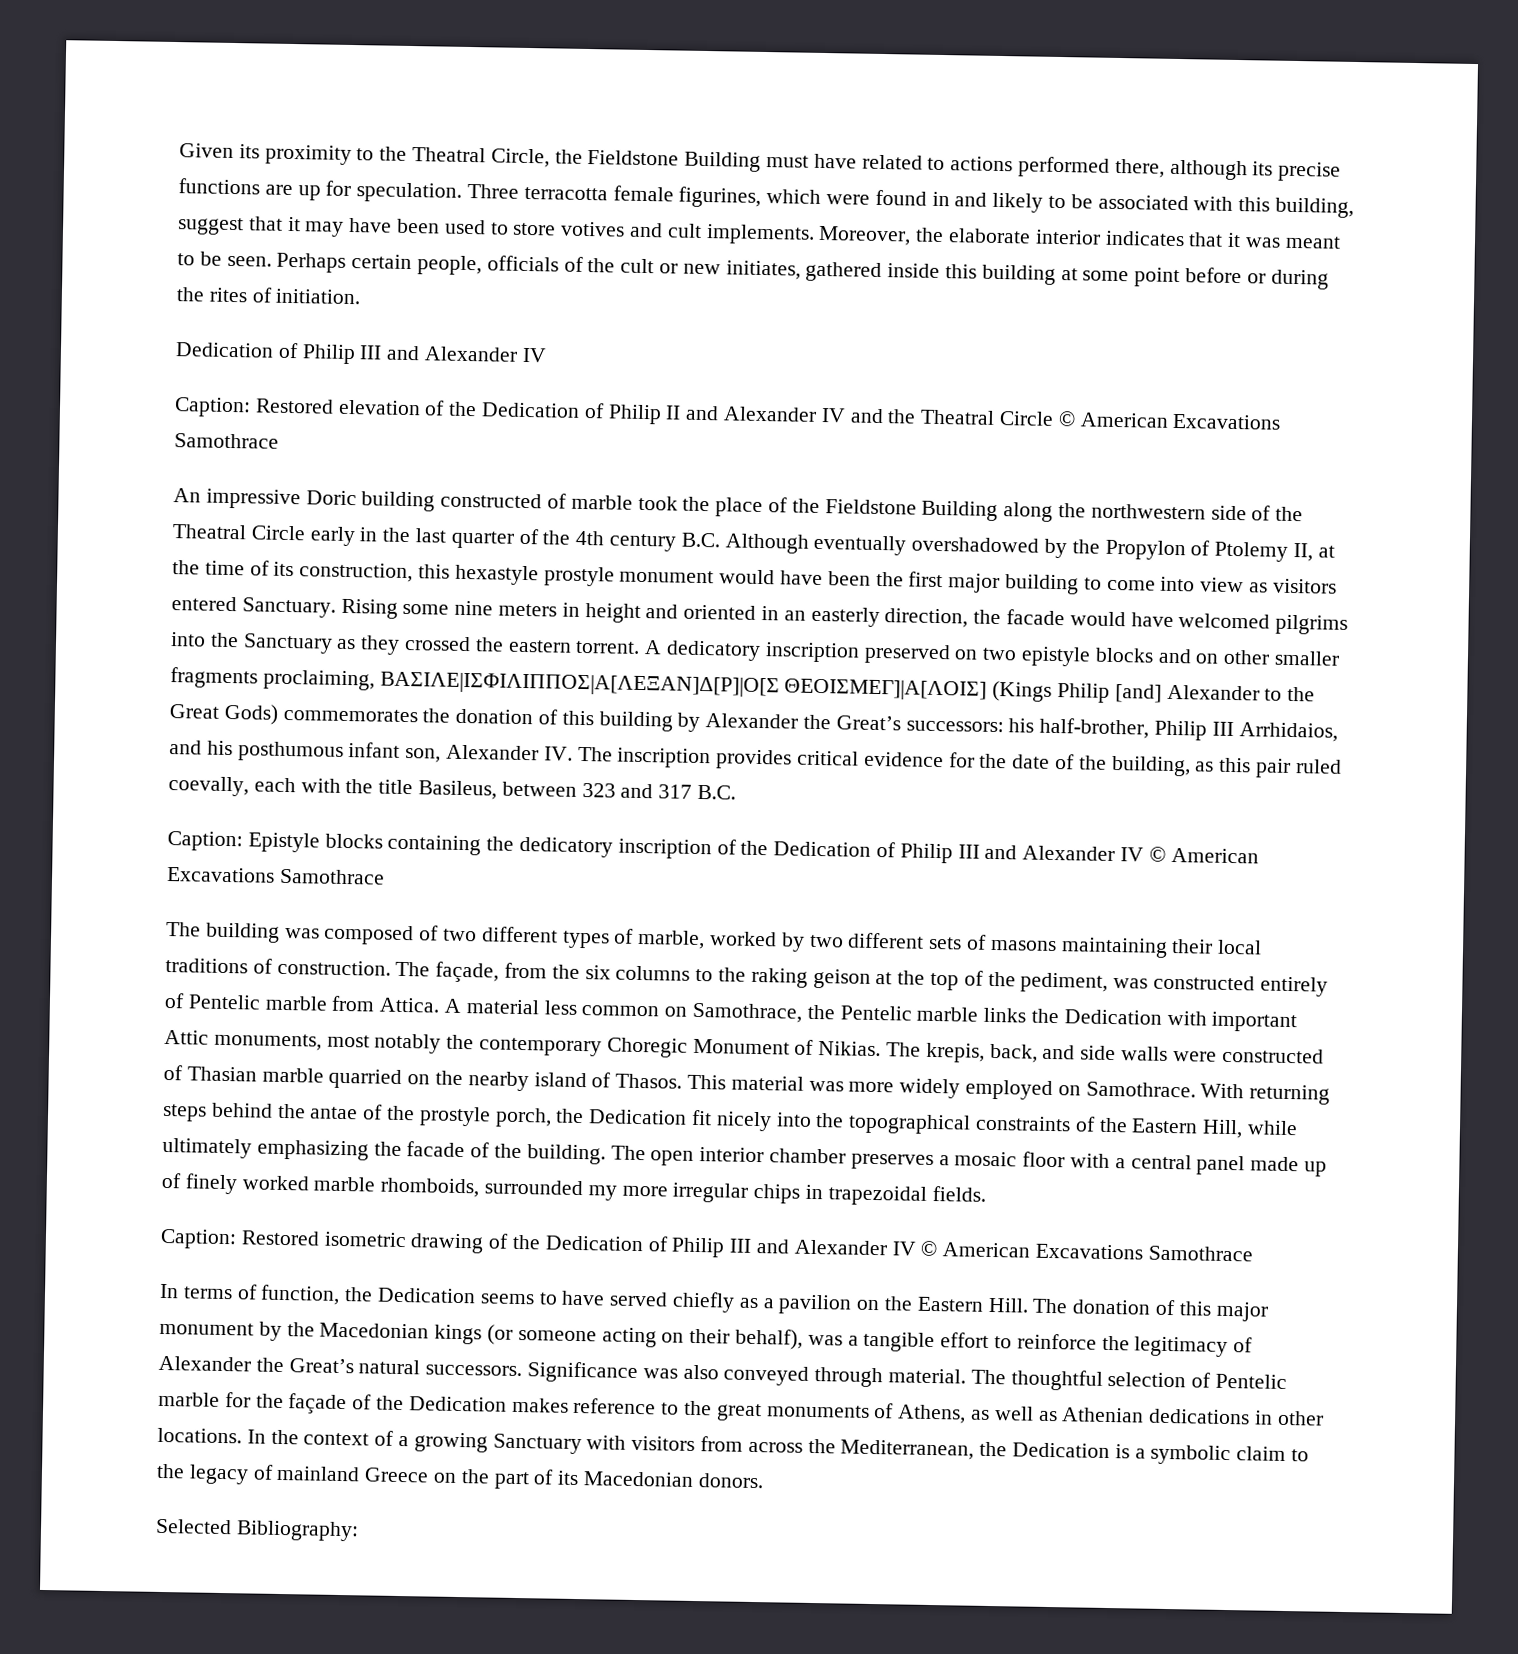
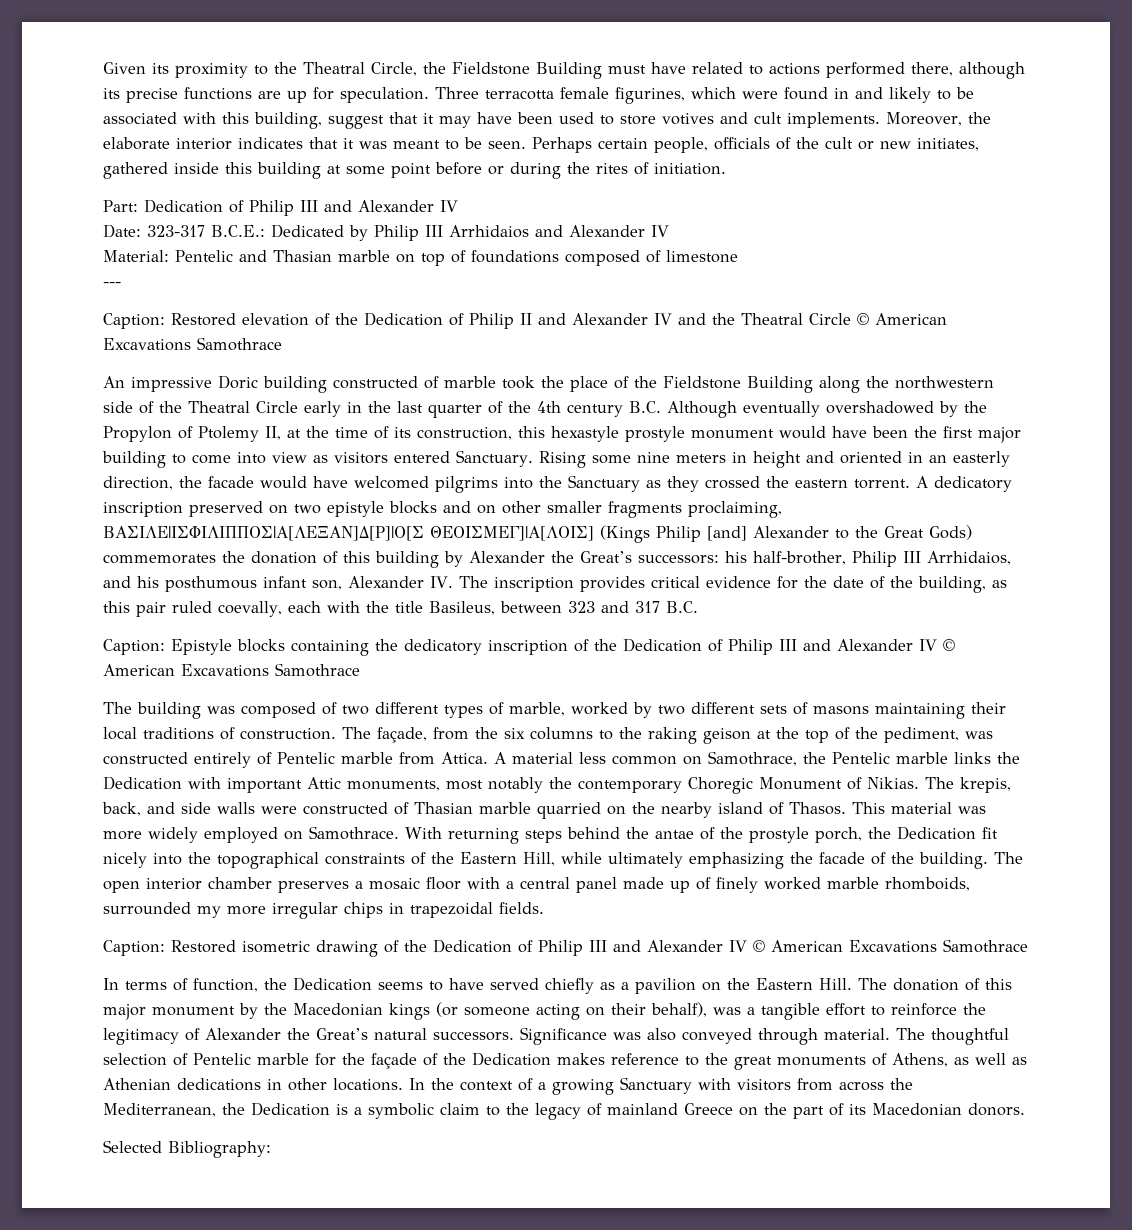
  Perhaps certain people, officials of the cult or new initiates, gathered inside this building at some point before or during the rites of initiation.
- Dedication of Philip III and Alexander IV
+ Part: Dedication of Philip III and Alexander IV
+ Date: 323-317 B.C.E.: Dedicated by Philip III Arrhidaios and Alexander IV
+ Material: Pentelic and Thasian marble on top of foundations composed of limestone
+ ---

